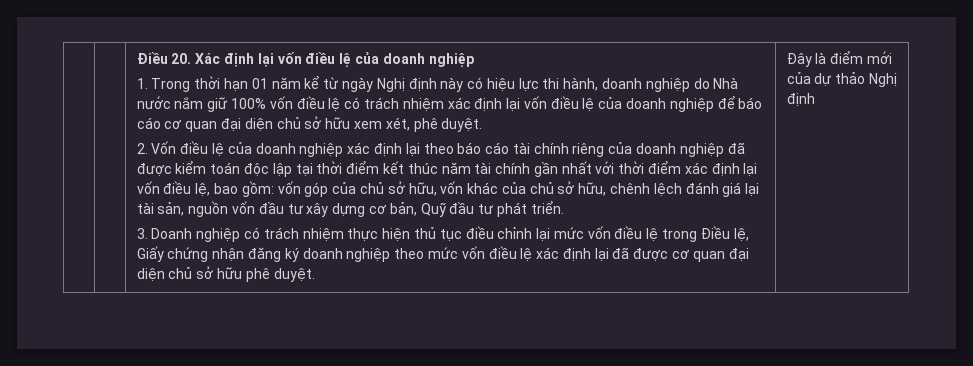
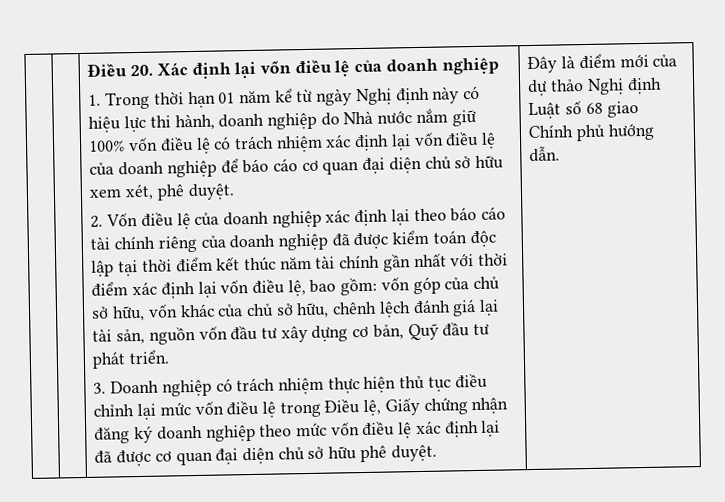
- Đây là điểm mới của dự thảo Nghị định
+ Đây là điểm mới của dự thảo Nghị định Luật số 68 giao Chính phủ hướng dẫn.

